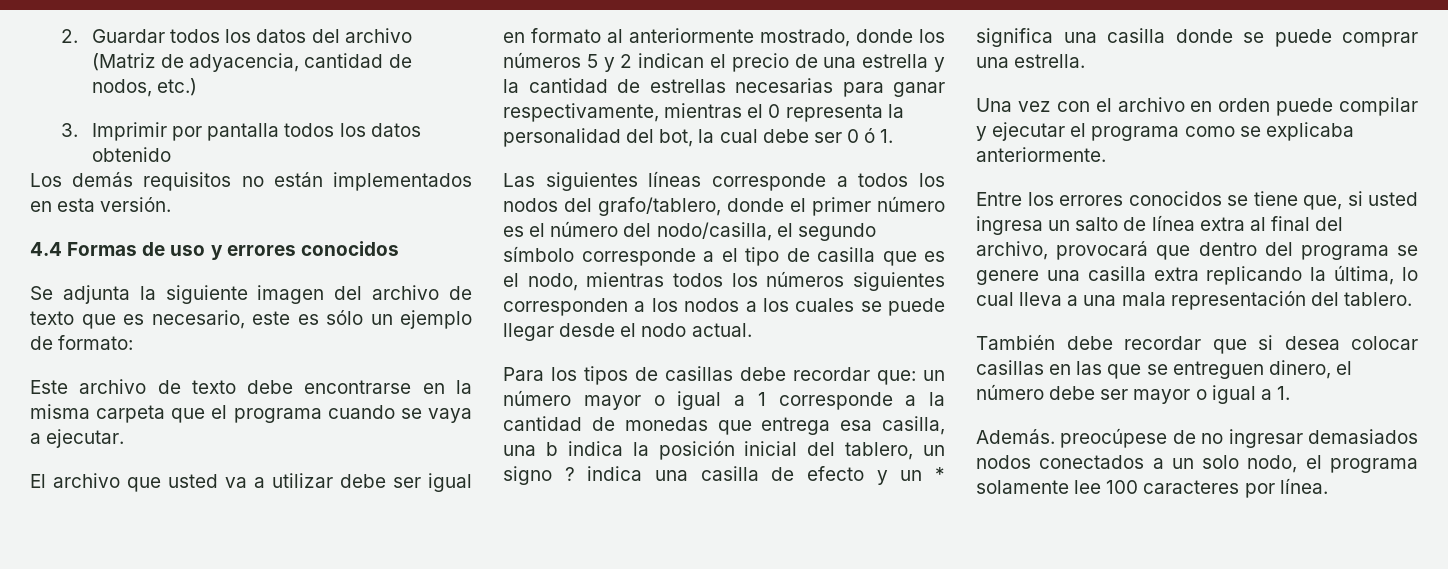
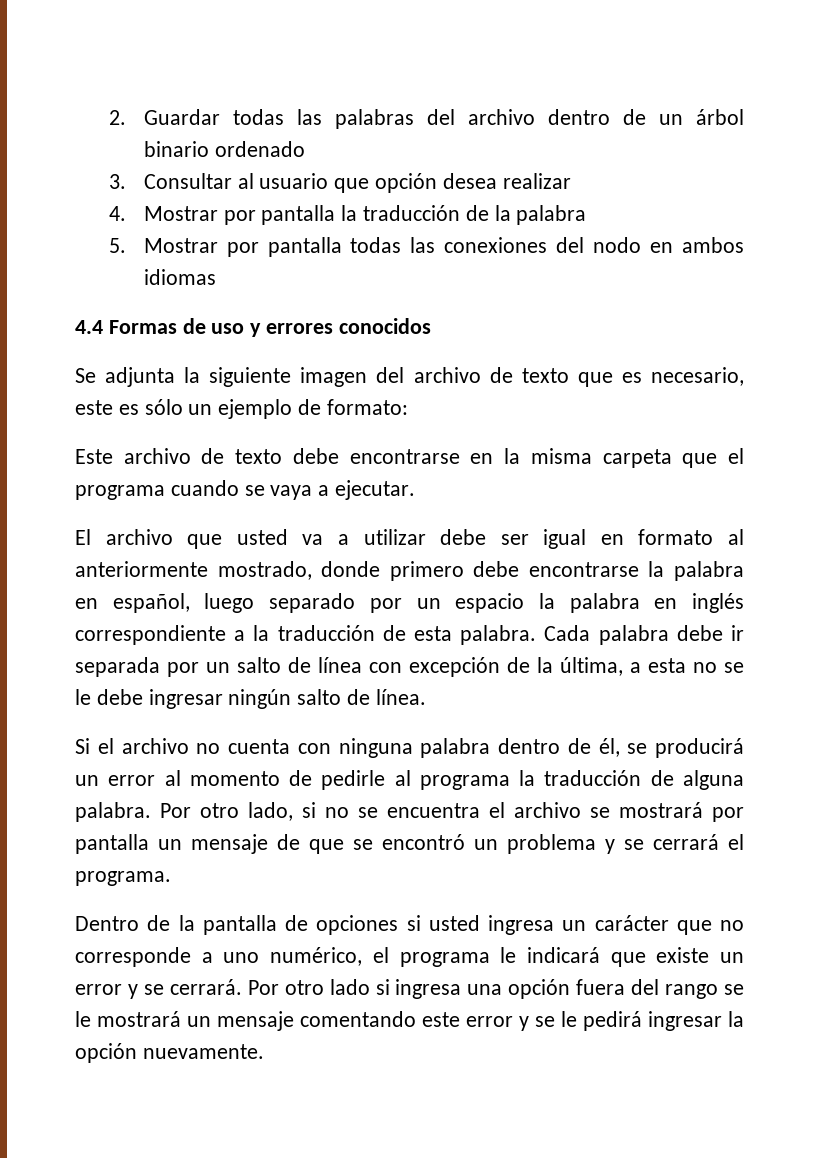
- 2. Guardar todos los datos del archivo (Matriz de adyacencia, cantidad de nodos, etc.)
- 3. Imprimir por pantalla todos los datos obtenido
- Los demás requisitos no están implementados en esta versión.
+ 2. Guardar todas las palabras del archivo dentro de un árbol binario ordenado
+ 3. Consultar al usuario que opción desea realizar
+ 4. Mostrar por pantalla la traducción de la palabra
+ 5. Mostrar por pantalla todas las conexiones del nodo en ambos idiomas
- El archivo que usted va a utilizar debe ser igual en formato al anteriormente mostrado, donde los números 5 y 2 indican el precio de una estrella y la cantidad de estrellas necesarias para ganar respectivamente, mientras el 0 representa la personalidad del bot, la cual debe ser 0 ó 1.
- Las siguientes líneas corresponde a todos los nodos del grafo/tablero, donde el primer número es el número del nodo/casilla, el segundo símbolo corresponde a el tipo de casilla que es el nodo, mientras todos los números siguientes corresponden a los nodos a los cuales se puede llegar desde el nodo actual.
- Para los tipos de casillas debe recordar que: un número mayor o igual a 1 corresponde a la cantidad de monedas que entrega esa casilla, una b indica la posición inicial del tablero, un signo ? indica una casilla de efecto y un * significa una casilla donde se puede comprar una estrella.
- Una vez con el archivo en orden puede compilar y ejecutar el programa como se explicaba anteriormente.
- Entre los errores conocidos se tiene que, si usted ingresa un salto de línea extra al final del archivo, provocará que dentro del programa se genere una casilla extra replicando la última, lo cual lleva a una mala representación del tablero.
- También debe recordar que si desea colocar casillas en las que se entreguen dinero, el número debe ser mayor o igual a 1.
- Además. preocúpese de no ingresar demasiados nodos conectados a un solo nodo, el programa solamente lee 100 caracteres por línea.
+ El archivo que usted va a utilizar debe ser igual en formato al anteriormente mostrado, donde primero debe encontrarse la palabra en español, luego separado por un espacio la palabra en inglés correspondiente a la traducción de esta palabra. Cada palabra debe ir separada por un salto de línea con excepción de la última, a esta no se le debe ingresar ningún salto de línea.
+ Si el archivo no cuenta con ninguna palabra dentro de él, se producirá un error al momento de pedirle al programa la traducción de alguna palabra. Por otro lado, si no se encuentra el archivo se mostrará por pantalla un mensaje de que se encontró un problema y se cerrará el programa.
+ Dentro de la pantalla de opciones si usted ingresa un carácter que no corresponde a uno numérico, el programa le indicará que existe un error y se cerrará. Por otro lado si ingresa una opción fuera del rango se le mostrará un mensaje comentando este error y se le pedirá ingresar la opción nuevamente.

